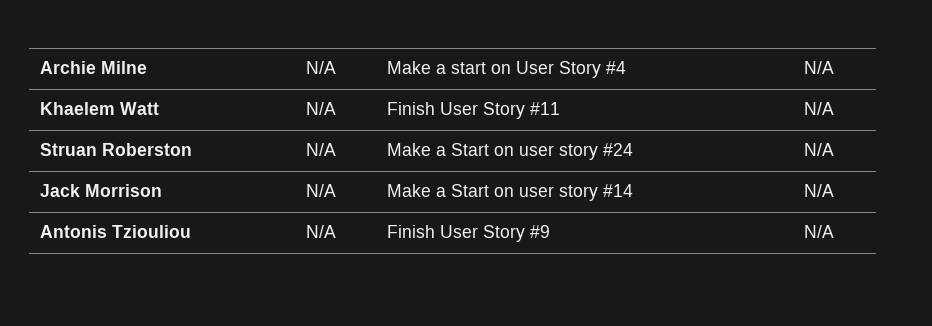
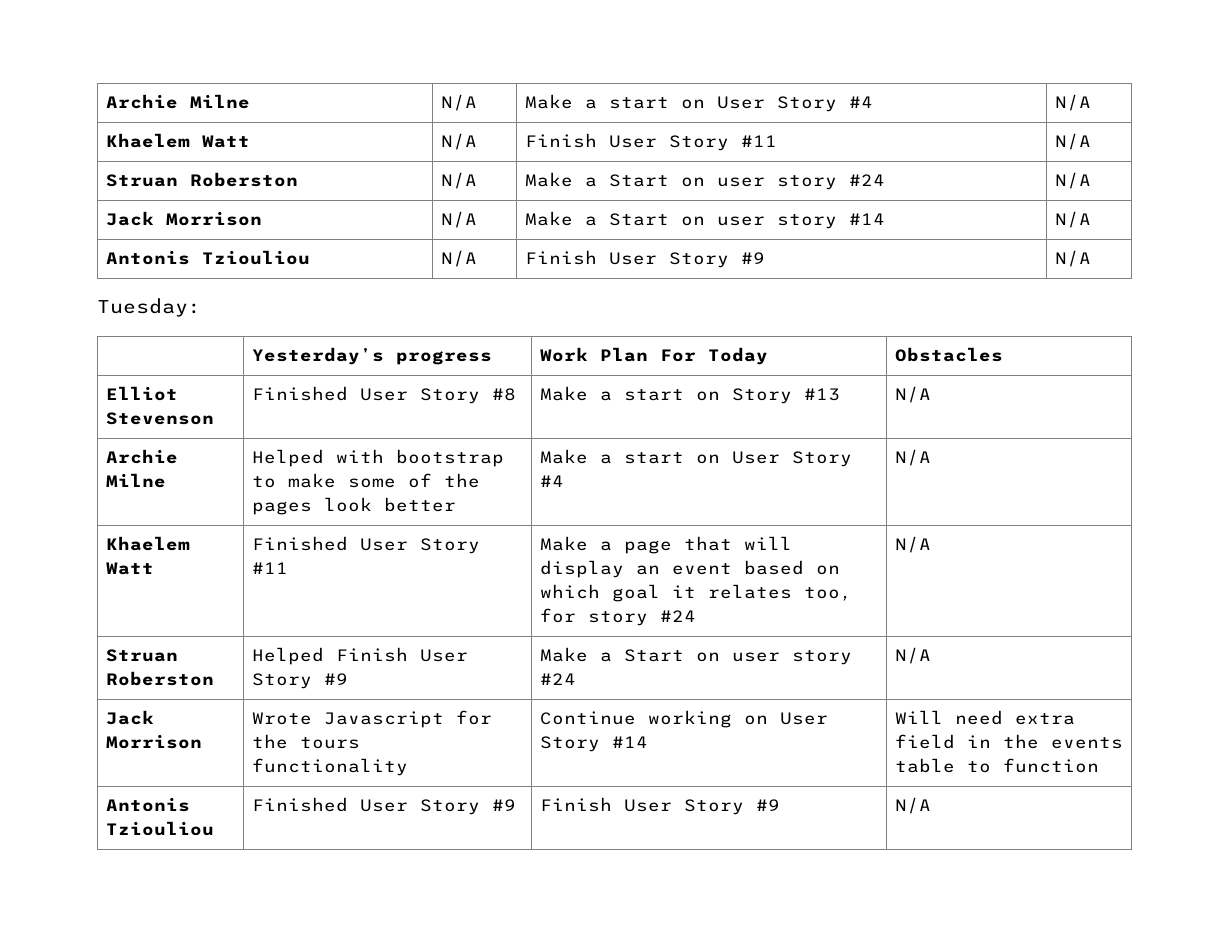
+ Tuesday:
+ | Yesterday’s progress | Work Plan For Today | Obstacles
+ Elliot Stevenson | Finished User Story #8 | Make a start on Story #13 | N/A
+ Archie Milne | Helped with bootstrap to make some of the pages look better | Make a start on User Story #4 | N/A
+ Khaelem Watt | Finished User Story #11 | Make a page that will display an event based on which goal it relates too, for story #24 | N/A
+ Struan Roberston | Helped Finish User Story #9 | Make a Start on user story #24 | N/A
+ Jack Morrison | Wrote Javascript for the tours functionality | Continue working on User Story #14 | Will need extra field in the events table to function
+ Antonis Tziouliou | Finished User Story #9 | Finish User Story #9 | N/A

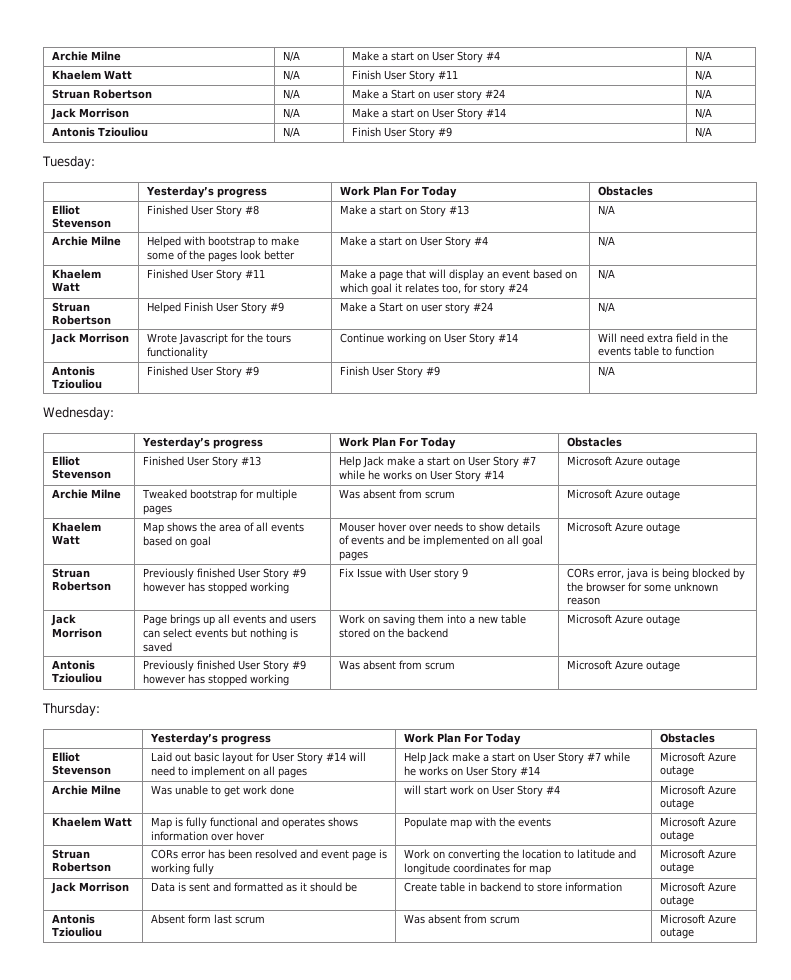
- Struan Roberston | N/A | Make a Start on user story #24 | N/A
+ Struan Robertson | N/A | Make a Start on user story #24 | N/A
- Jack Morrison | N/A | Make a Start on user story #14 | N/A
+ Jack Morrison | N/A | Make a start on User Story #14 | N/A
- Struan Roberston | Helped Finish User Story #9 | Make a Start on user story #24 | N/A
+ Struan Robertson | Helped Finish User Story #9 | Make a Start on user story #24 | N/A
+ Wednesday:
+ | Yesterday’s progress | Work Plan For Today | Obstacles
+ Elliot Stevenson | Finished User Story #13 | Help Jack make a start on User Story #7 while he works on User Story #14 | Microsoft Azure outage
+ Archie Milne | Tweaked bootstrap for multiple pages | Was absent from scrum | Microsoft Azure outage
+ Khaelem Watt | Map shows the area of all events based on goal | Mouser hover over needs to show details of events and be implemented on all goal pages | Microsoft Azure outage
+ Struan Robertson | Previously finished User Story #9 however has stopped working | Fix Issue with User story 9 | CORs error, java is being blocked by the browser for some unknown reason
+ Jack Morrison | Page brings up all events and users can select events but nothing is saved | Work on saving them into a new table stored on the backend | Microsoft Azure outage
+ Antonis Tziouliou | Previously finished User Story #9 however has stopped working | Was absent from scrum | Microsoft Azure outage
+ Thursday:
+ | Yesterday’s progress | Work Plan For Today | Obstacles
+ Elliot Stevenson | Laid out basic layout for User Story #14 will need to implement on all pages | Help Jack make a start on User Story #7 while he works on User Story #14 | Microsoft Azure outage
+ Archie Milne | Was unable to get work done | will start work on User Story #4 | Microsoft Azure outage
+ Khaelem Watt | Map is fully functional and operates shows information over hover | Populate map with the events | Microsoft Azure outage
+ Struan Robertson | CORs error has been resolved and event page is working fully | Work on converting the location to latitude and longitude coordinates for map | Microsoft Azure outage
+ Jack Morrison | Data is sent and formatted as it should be | Create table in backend to store information | Microsoft Azure outage
+ Antonis Tziouliou | Absent form last scrum | Was absent from scrum | Microsoft Azure outage

